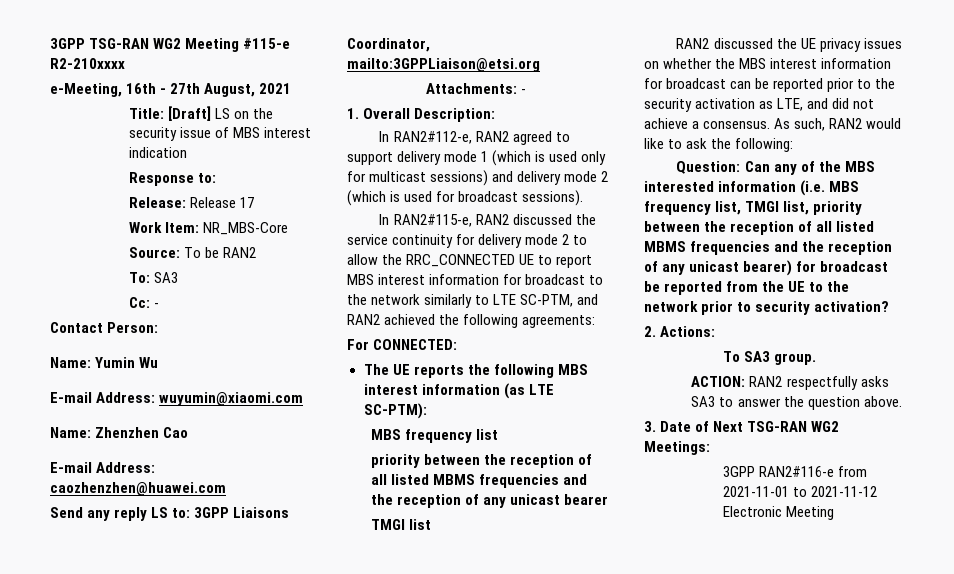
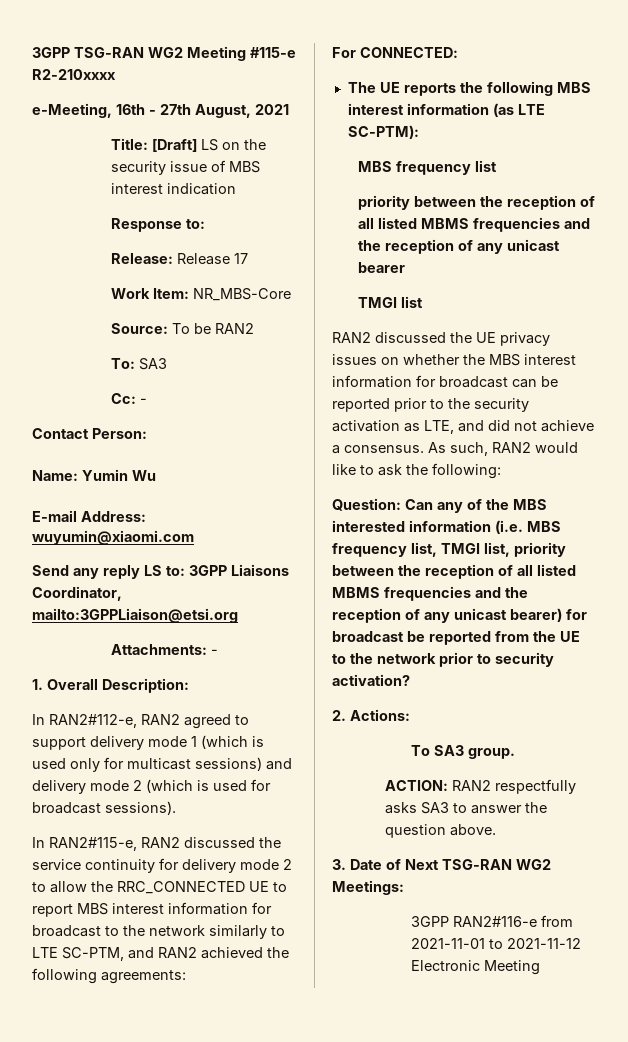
- Name: Zhenzhen Cao
- E-mail Address: caozhenzhen@huawei.com

